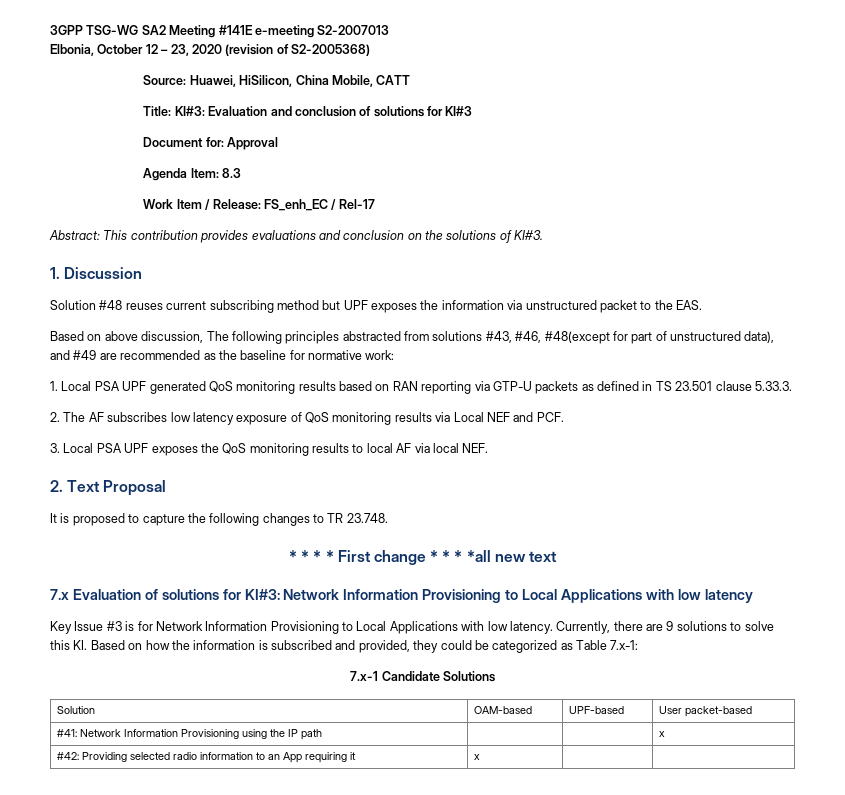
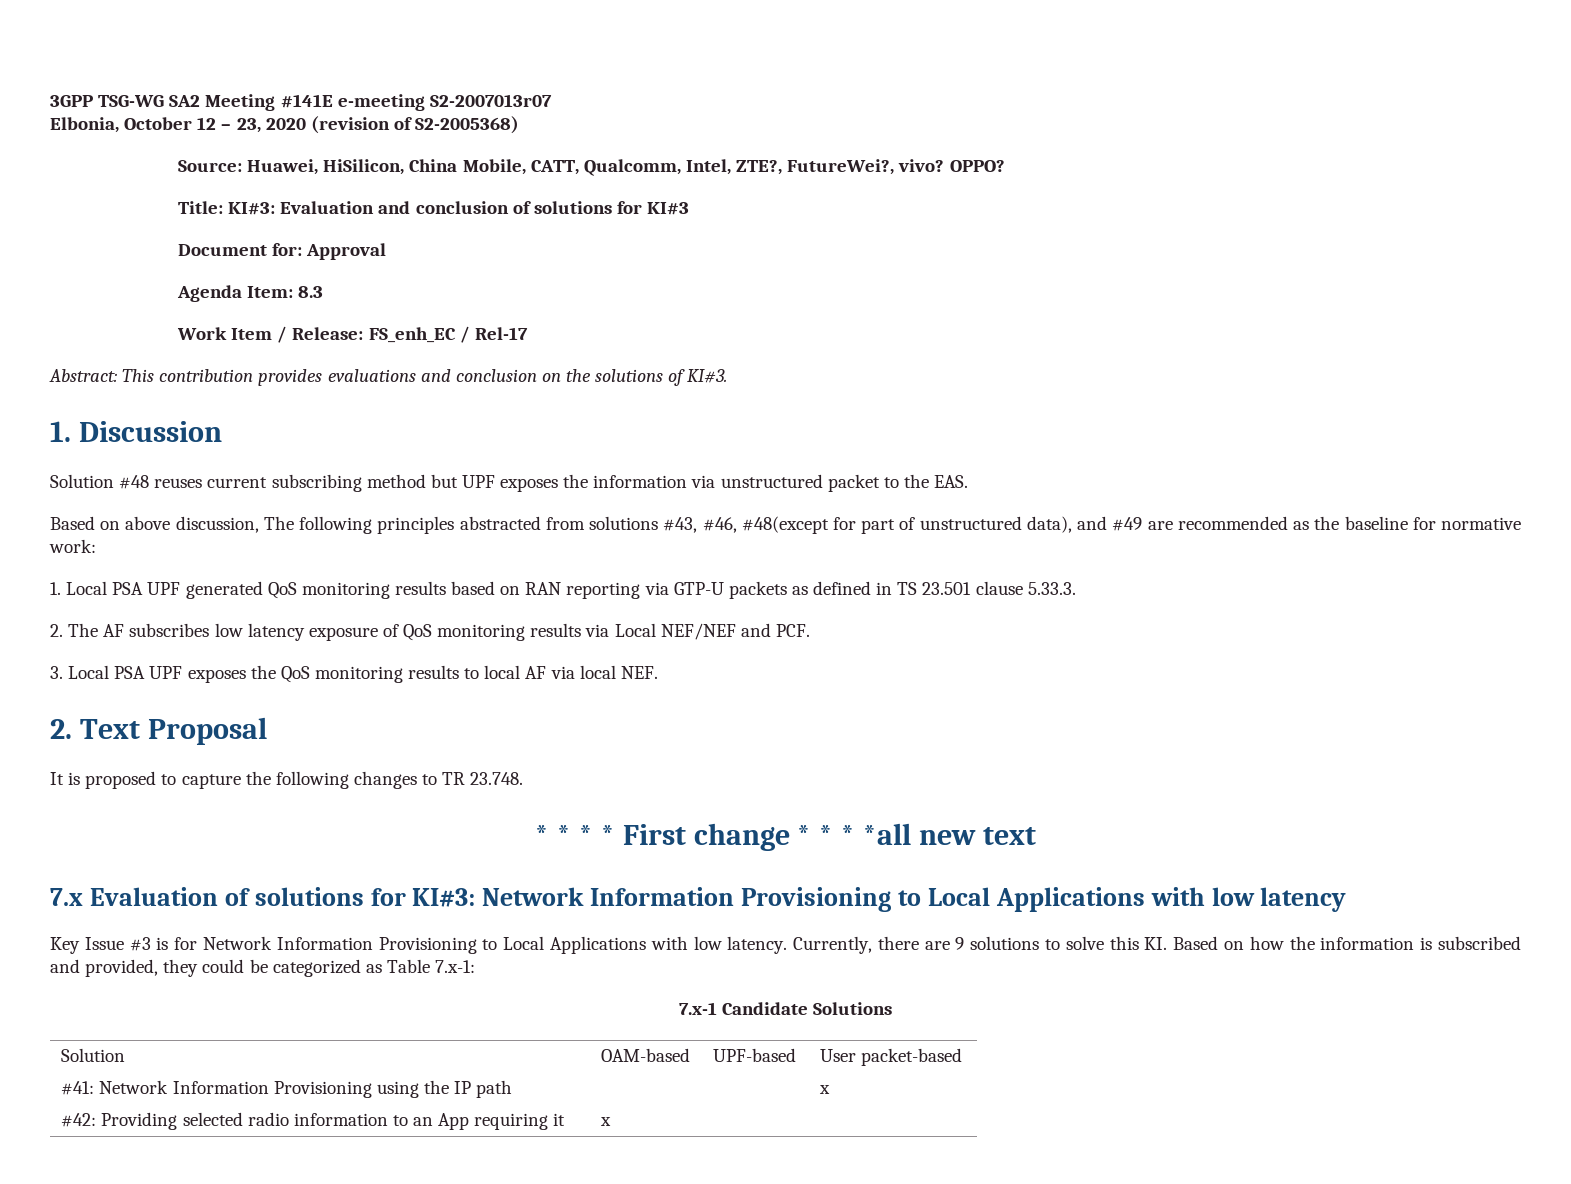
- 3GPP TSG-WG SA2 Meeting #141E e-meeting S2-2007013
+ 3GPP TSG-WG SA2 Meeting #141E e-meeting S2-2007013r07
- Source: Huawei, HiSilicon, China Mobile, CATT
+ Source: Huawei, HiSilicon, China Mobile, CATT, Qualcomm, Intel, ZTE?, FutureWei?, vivo? OPPO?
- 2. The AF subscribes low latency exposure of QoS monitoring results via Local NEF and PCF.
+ 2. The AF subscribes low latency exposure of QoS monitoring results via Local NEF/NEF and PCF.

